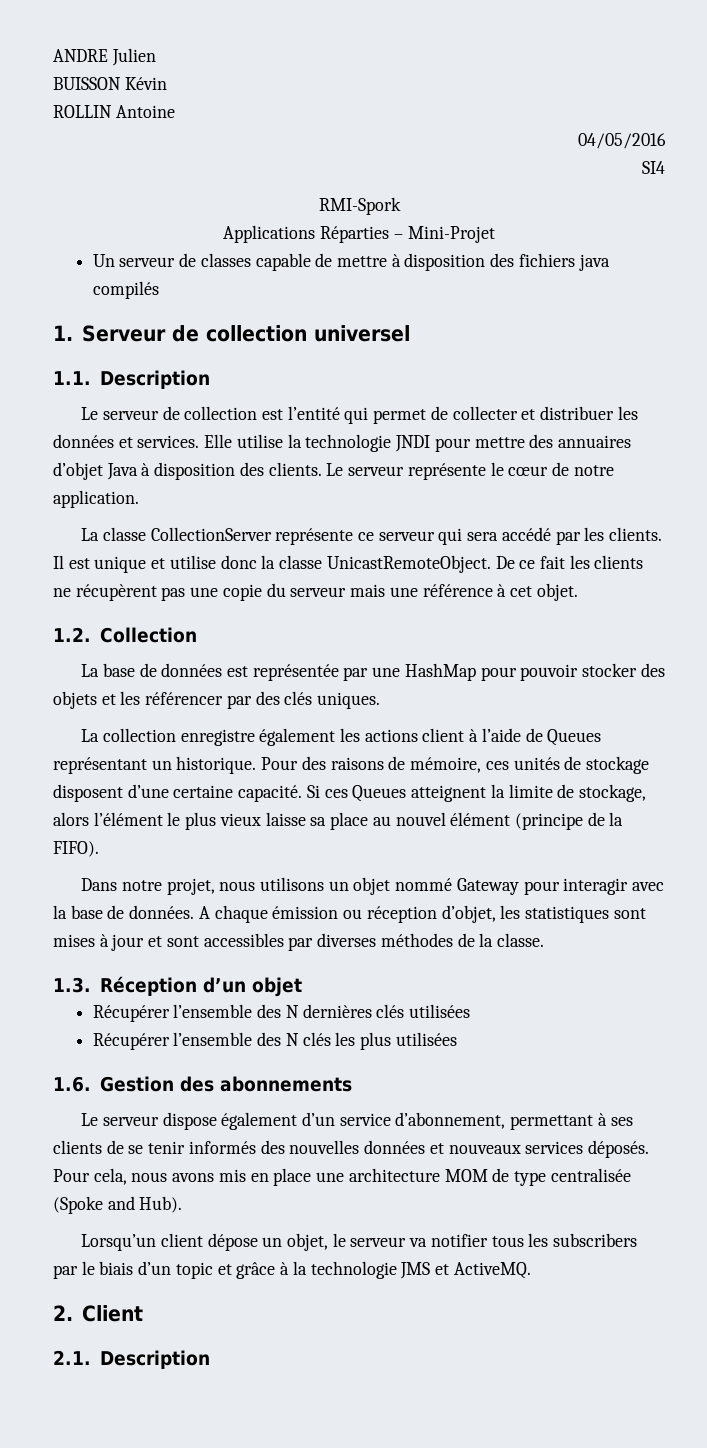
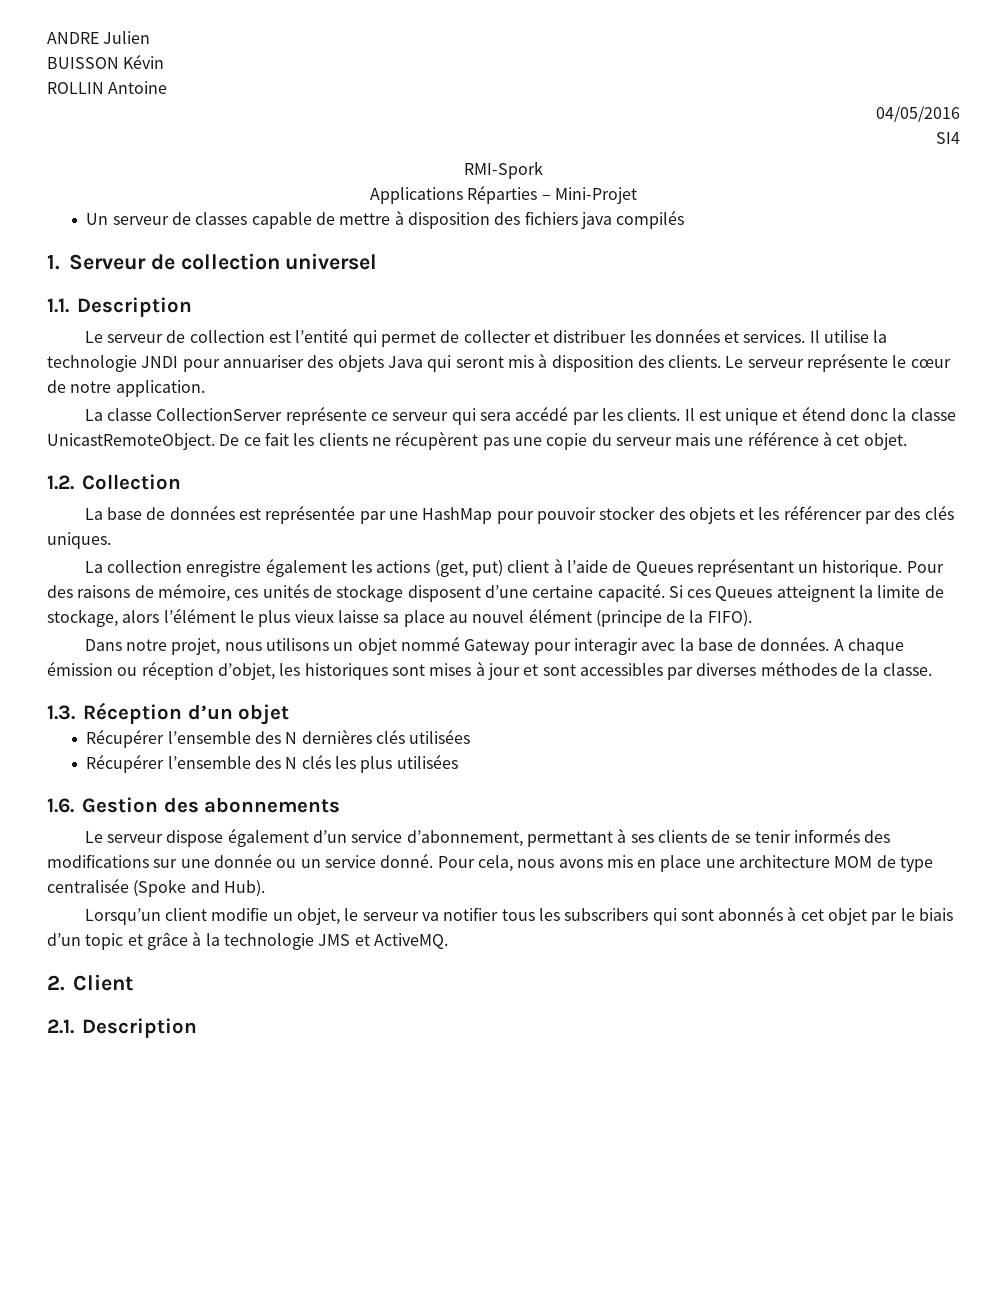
- Elle utilise la technologie JNDI pour mettre des annuaires d’objet Java à disposition des clients.
+ Il utilise la technologie JNDI pour annuariser des objets Java qui seront mis à disposition des clients.
- Il est unique et utilise donc la classe UnicastRemoteObject.
+ Il est unique et étend donc la classe UnicastRemoteObject.
- La collection enregistre également les actions client à l’aide de Queues représentant un historique.
+ La collection enregistre également les actions (get, put) client à l’aide de Queues représentant un historique.
- A chaque émission ou réception d’objet, les statistiques sont mises à jour et sont accessibles par diverses méthodes de la classe.
+ A chaque émission ou réception d’objet, les historiques sont mises à jour et sont accessibles par diverses méthodes de la classe.
- Le serveur dispose également d’un service d’abonnement, permettant à ses clients de se tenir informés des nouvelles données et nouveaux services déposés.
+ Le serveur dispose également d’un service d’abonnement, permettant à ses clients de se tenir informés des modifications sur une donnée ou un service donné.
- Lorsqu’un client dépose un objet, le serveur va notifier tous les subscribers par le biais d’un topic et grâce à la technologie JMS et ActiveMQ.
+ Lorsqu’un client modifie un objet, le serveur va notifier tous les subscribers qui sont abonnés à cet objet par le biais d’un topic et grâce à la technologie JMS et ActiveMQ.

